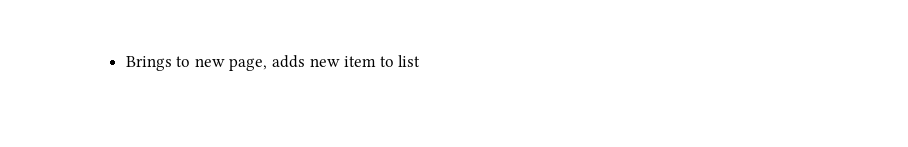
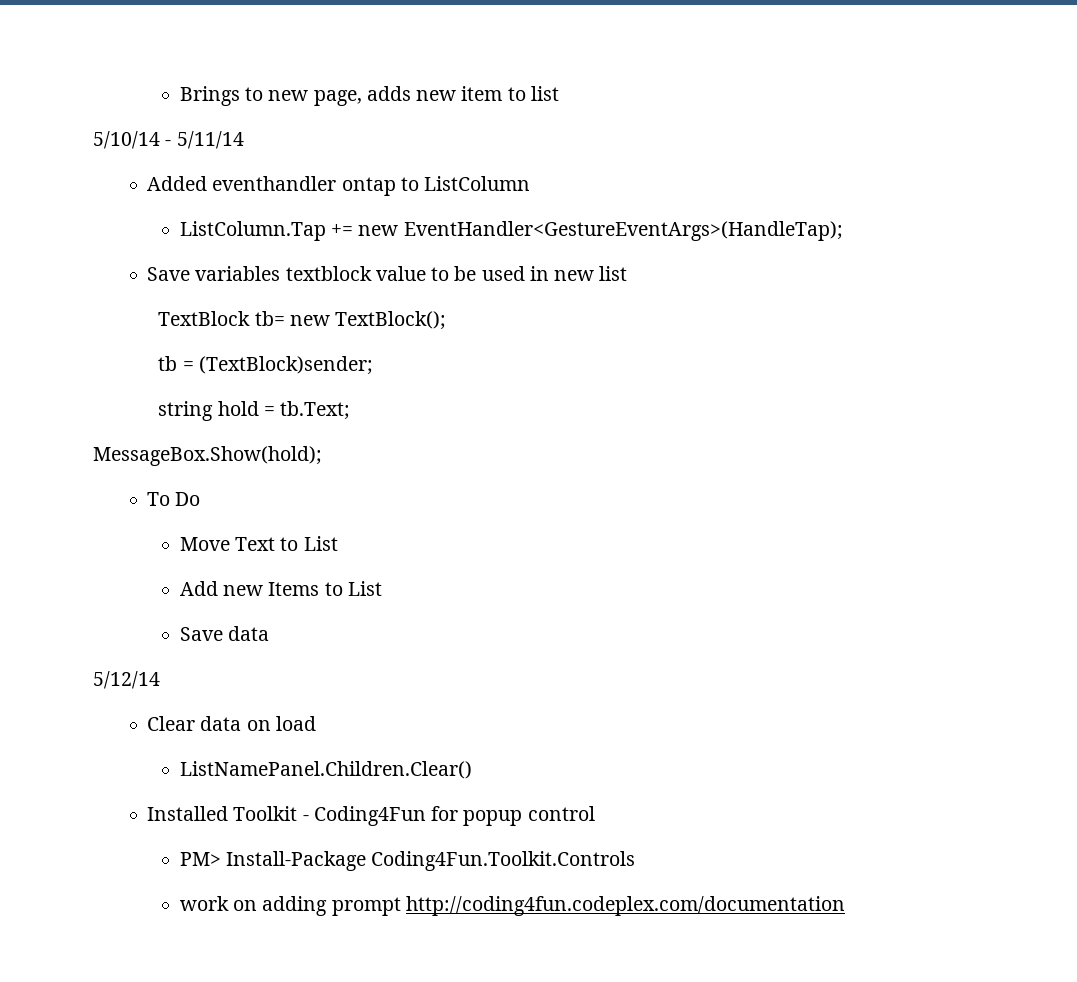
+ 5/10/14 - 5/11/14
+ Added eventhandler ontap to ListColumn
+ ListColumn.Tap += new EventHandler<GestureEventArgs>(HandleTap);
+ Save variables textblock value to be used in new list
+ TextBlock tb= new TextBlock();
+ tb = (TextBlock)sender;
+ string hold = tb.Text;
+ MessageBox.Show(hold);
+ To Do
+ Move Text to List
+ Add new Items to List
+ Save data
+ 5/12/14
+ Clear data on load
+ ListNamePanel.Children.Clear()
+ Installed Toolkit - Coding4Fun for popup control
+ PM> Install-Package Coding4Fun.Toolkit.Controls
+ work on adding prompt http://coding4fun.codeplex.com/documentation

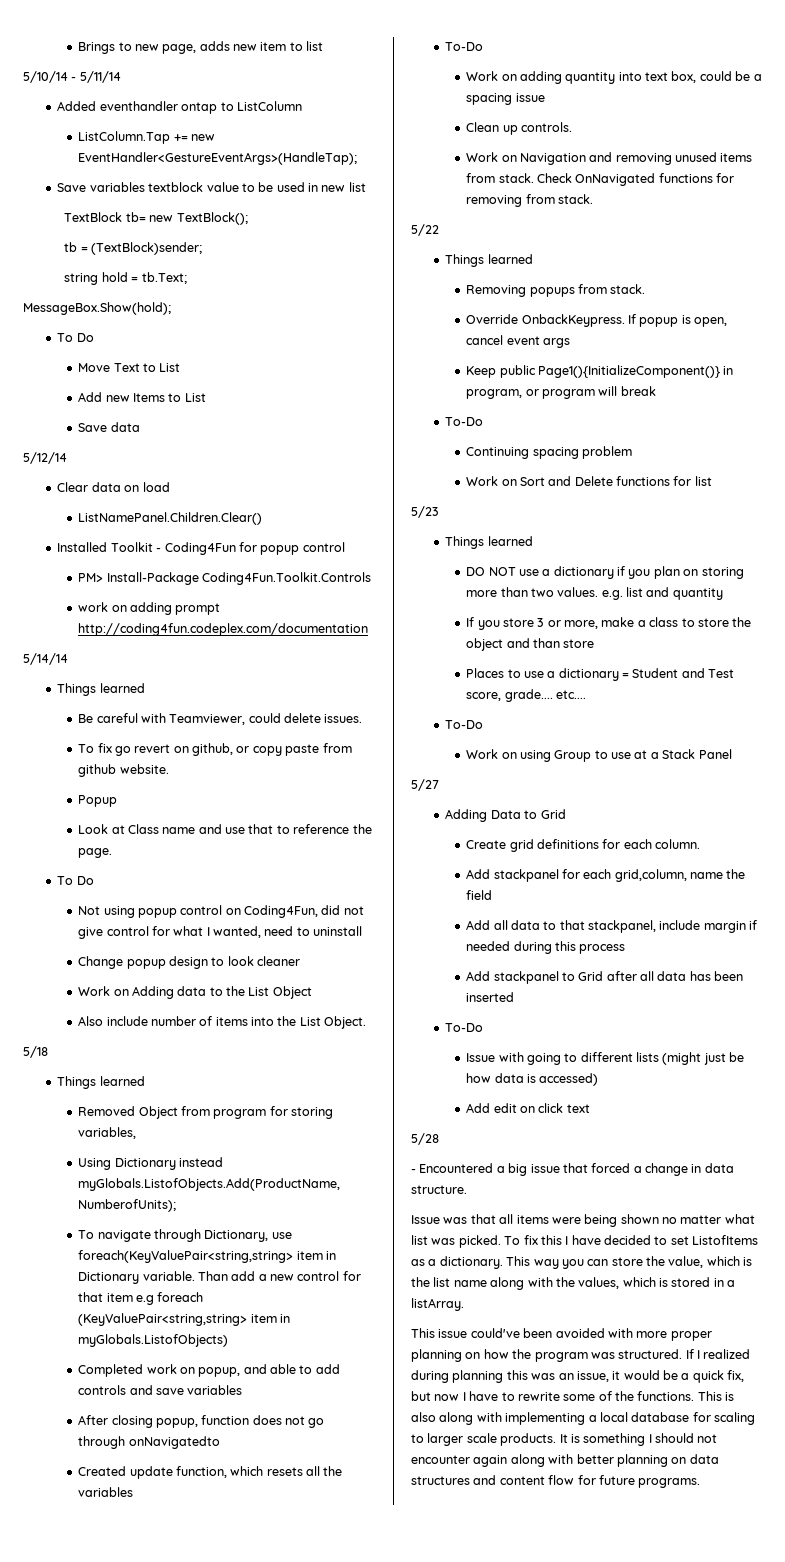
+ 5/14/14
+ Things learned
+ Be careful with Teamviewer, could delete issues.
+ To fix go revert on github, or copy paste from github website.
+ Popup
+ Look at Class name and use that to reference the page.
+ To Do
+ Not using popup control on Coding4Fun, did not give control for what I wanted, need to uninstall
+ Change popup design to look cleaner
+ Work on Adding data to the List Object
+ Also include number of items into the List Object.
+ 5/18
+ Things learned
+ Removed Object from program for storing variables,
+ Using Dictionary instead myGlobals.ListofObjects.Add(ProductName, NumberofUnits);
+ To navigate through Dictionary, use foreach(KeyValuePair<string,string> item in Dictionary variable. Than add a new control for that item e.g foreach (KeyValuePair<string,string> item in myGlobals.ListofObjects)
+ Completed work on popup, and able to add controls and save variables
+ After closing popup, function does not go through onNavigatedto
+ Created update function, which resets all the variables
+ To-Do
+ Work on adding quantity into text box, could be a spacing issue
+ Clean up controls.
+ Work on Navigation and removing unused items from stack. Check OnNavigated functions for removing from stack.
+ 5/22
+ Things learned
+ Removing popups from stack.
+ Override OnbackKeypress. If popup is open, cancel event args
+ Keep public Page1(){InitializeComponent()} in program, or program will break
+ To-Do
+ Continuing spacing problem
+ Work on Sort and Delete functions for list
+ 5/23
+ Things learned
+ DO NOT use a dictionary if you plan on storing more than two values. e.g. list and quantity
+ If you store 3 or more, make a class to store the object and than store
+ Places to use a dictionary = Student and Test score, grade.... etc....
+ To-Do
+ Work on using Group to use at a Stack Panel
+ 5/27
+ Adding Data to Grid
+ Create grid definitions for each column.
+ Add stackpanel for each grid,column, name the field
+ Add all data to that stackpanel, include margin if needed during this process
+ Add stackpanel to Grid after all data has been inserted
+ To-Do
+ Issue with going to different lists (might just be how data is accessed)
+ Add edit on click text
+ 5/28
+ - Encountered a big issue that forced a change in data structure.
+ Issue was that all items were being shown no matter what list was picked. To fix this I have decided to set ListofItems as a dictionary. This way you can store the value, which is the list name along with the values, which is stored in a listArray.
+ This issue could've been avoided with more proper planning on how the program was structured. If I realized during planning this was an issue, it would be a quick fix, but now I have to rewrite some of the functions. This is also along with implementing a local database for scaling to larger scale products. It is something I should not encounter again along with better planning on data structures and content flow for future programs.

